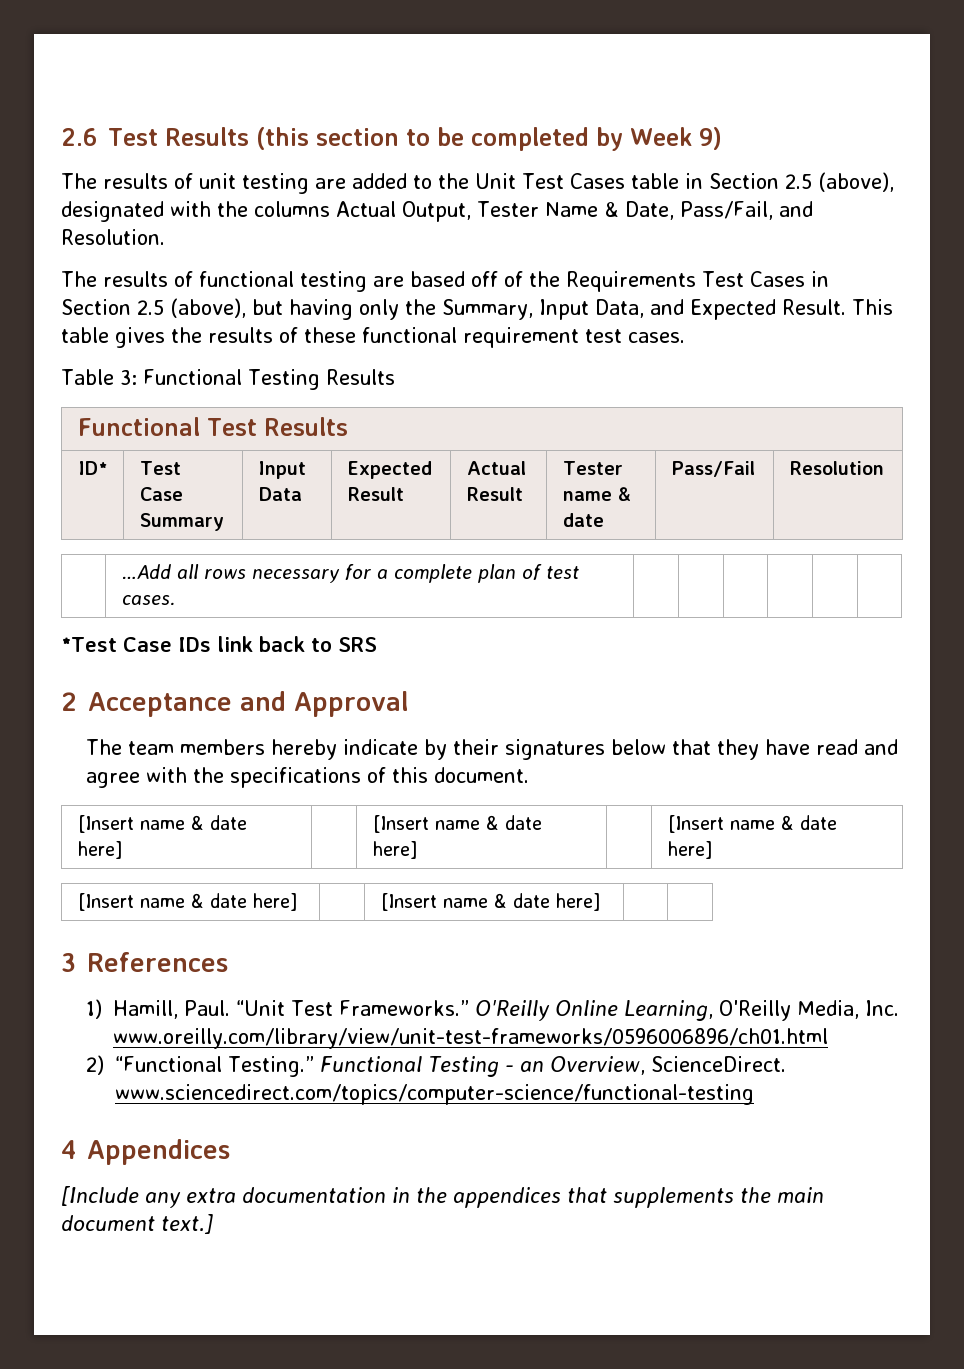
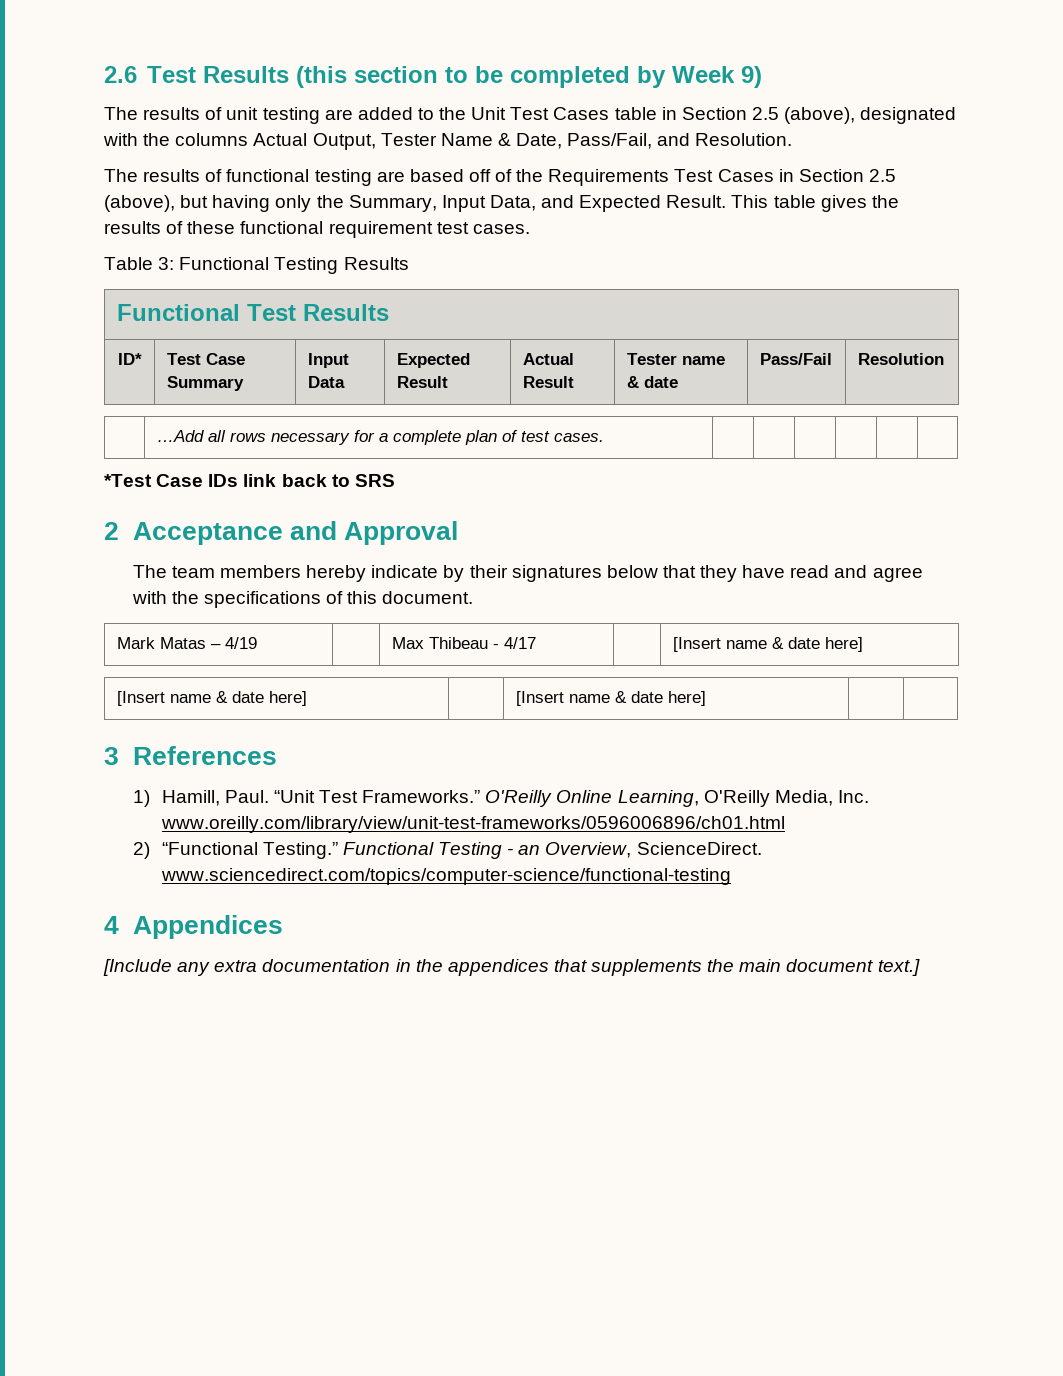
- [Insert name & date here] | | [Insert name & date here] | | [Insert name & date here]
+ Mark Matas – 4/19 | | Max Thibeau - 4/17 | | [Insert name & date here]

